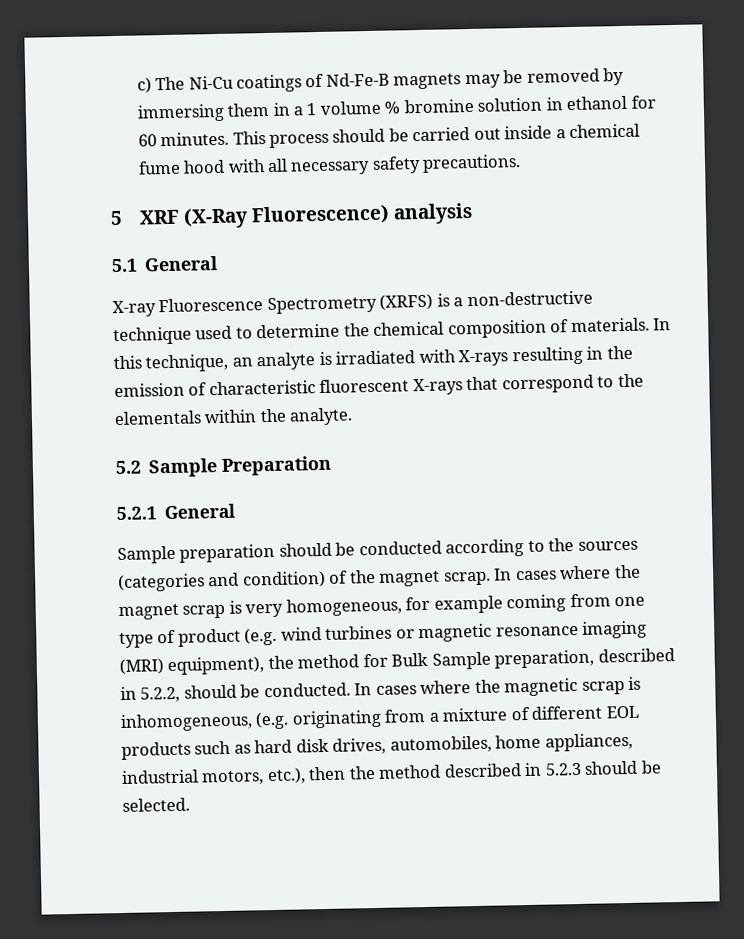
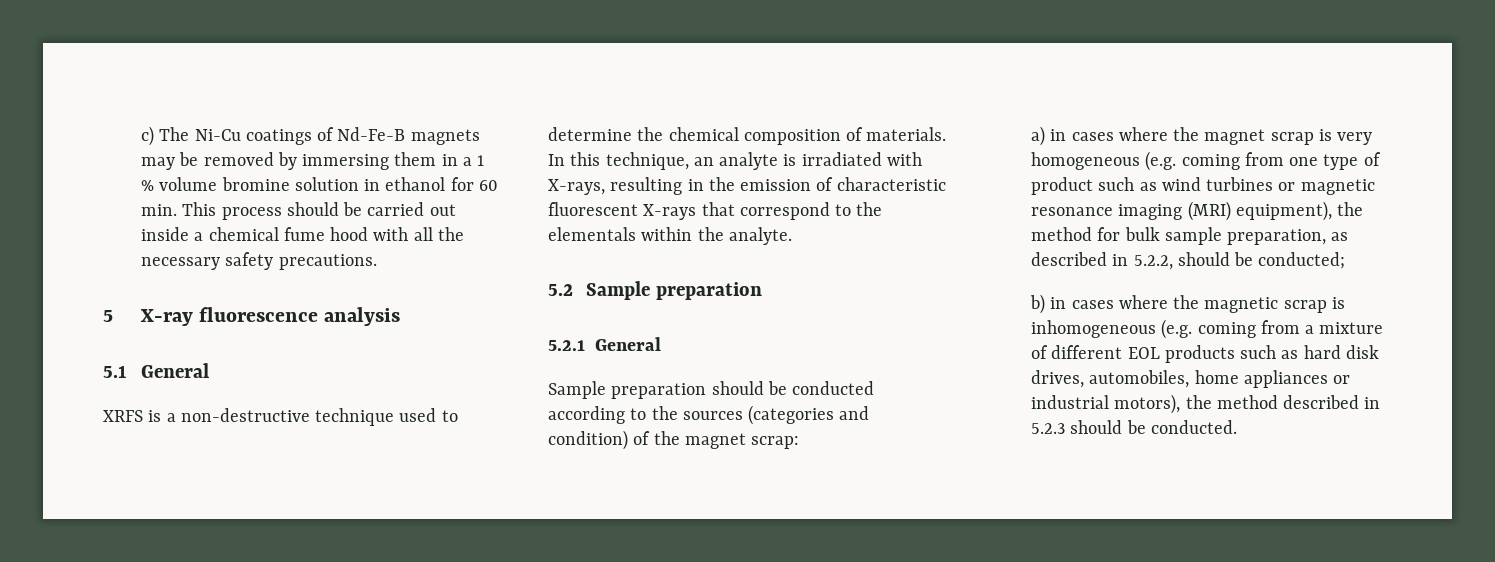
- c) The Ni-Cu coatings of Nd-Fe-B magnets may be removed by immersing them in a 1 volume % bromine solution in ethanol for 60 minutes. This process should be carried out inside a chemical fume hood with all necessary safety precautions.
+ c) The Ni-Cu coatings of Nd-Fe-B magnets may be removed by immersing them in a 1 % volume bromine solution in ethanol for 60 min. This process should be carried out inside a chemical fume hood with all the necessary safety precautions.
- 5 XRF (X-Ray Fluorescence) analysis
+ 5 X-ray fluorescence analysis
- X-ray Fluorescence Spectrometry (XRFS) is a non-destructive technique used to determine the chemical composition of materials.
+ XRFS is a non-destructive technique used to determine the chemical composition of materials.
- In this technique, an analyte is irradiated with X-rays resulting in the emission of characteristic fluorescent X-rays that correspond to the elementals within the analyte.
+ In this technique, an analyte is irradiated with X-rays, resulting in the emission of characteristic fluorescent X-rays that correspond to the elementals within the analyte.
- 5.2 Sample Preparation
+ 5.2 Sample preparation
- Sample preparation should be conducted according to the sources (categories and condition) of the magnet scrap. In cases where the magnet scrap is very homogeneous, for example coming from one type of product (e.g. wind turbines or magnetic resonance imaging (MRI) equipment), the method for Bulk Sample preparation, described in 5.2.2, should be conducted. In cases where the magnetic scrap is inhomogeneous, (e.g. originating from a mixture of different EOL products such as hard disk drives, automobiles, home appliances, industrial motors, etc.), then the method described in 5.2.3 should be selected.
+ Sample preparation should be conducted according to the sources (categories and condition) of the magnet scrap:
+ a) in cases where the magnet scrap is very homogeneous (e.g. coming from one type of product such as wind turbines or magnetic resonance imaging (MRI) equipment), the method for bulk sample preparation, as described in 5.2.2, should be conducted;
+ b) in cases where the magnetic scrap is inhomogeneous (e.g. coming from a mixture of different EOL products such as hard disk drives, automobiles, home appliances or industrial motors), the method described in 5.2.3 should be conducted.

